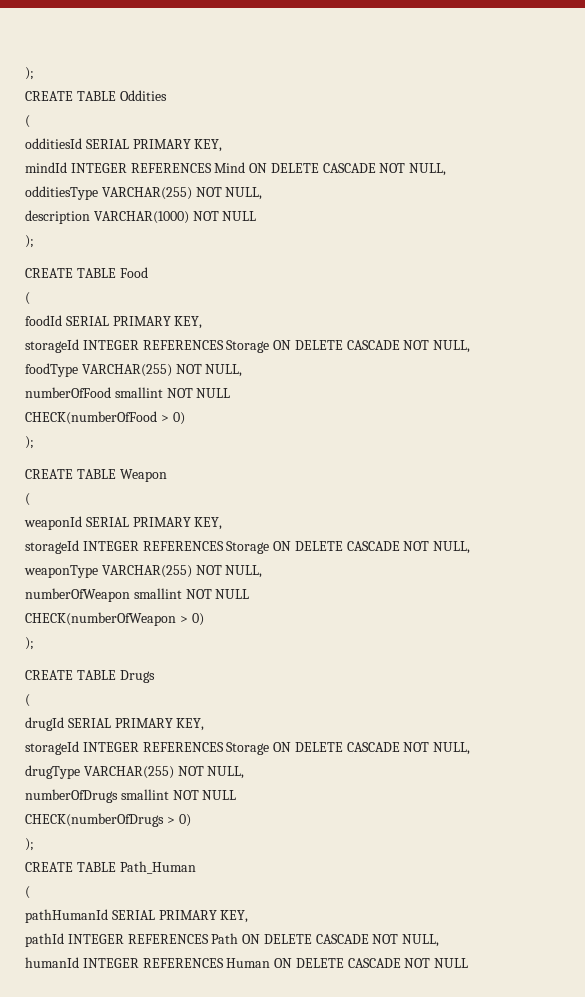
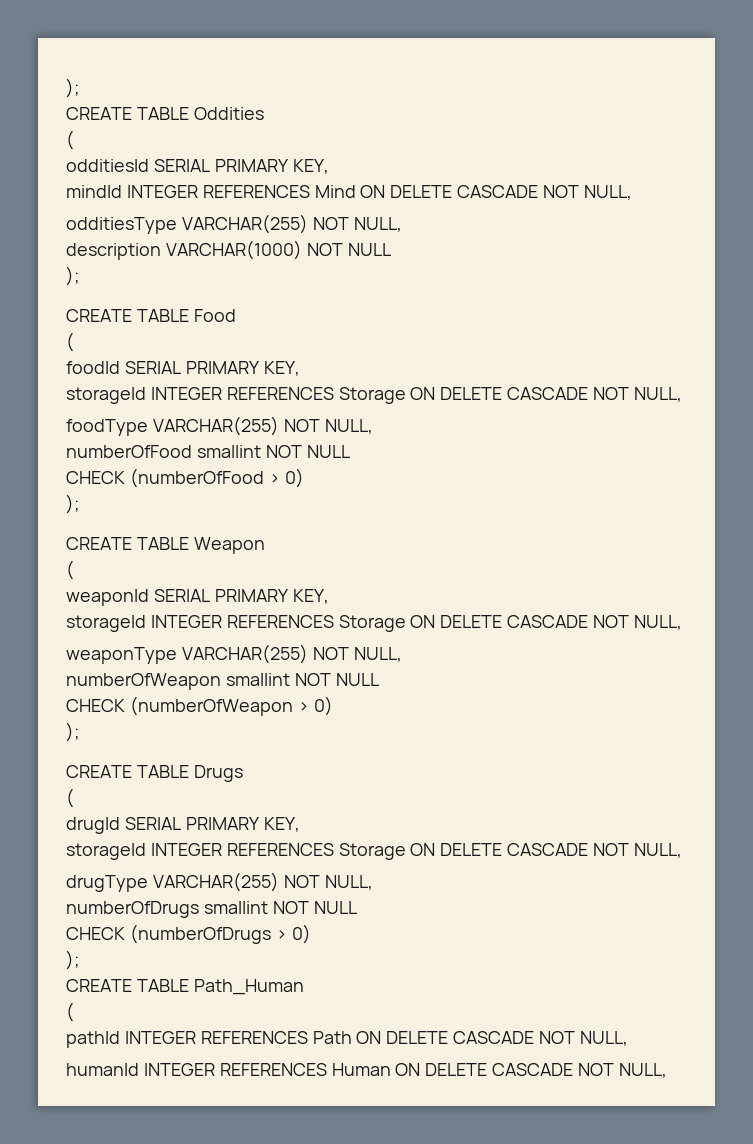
- CHECK(numberOfFood > 0)
+ CHECK (numberOfFood > 0)
- CHECK(numberOfWeapon > 0)
+ CHECK (numberOfWeapon > 0)
- CHECK(numberOfDrugs > 0)
+ CHECK (numberOfDrugs > 0)
- pathHumanId SERIAL PRIMARY KEY,
- humanId INTEGER REFERENCES Human ON DELETE CASCADE NOT NULL
+ humanId INTEGER REFERENCES Human ON DELETE CASCADE NOT NULL,

